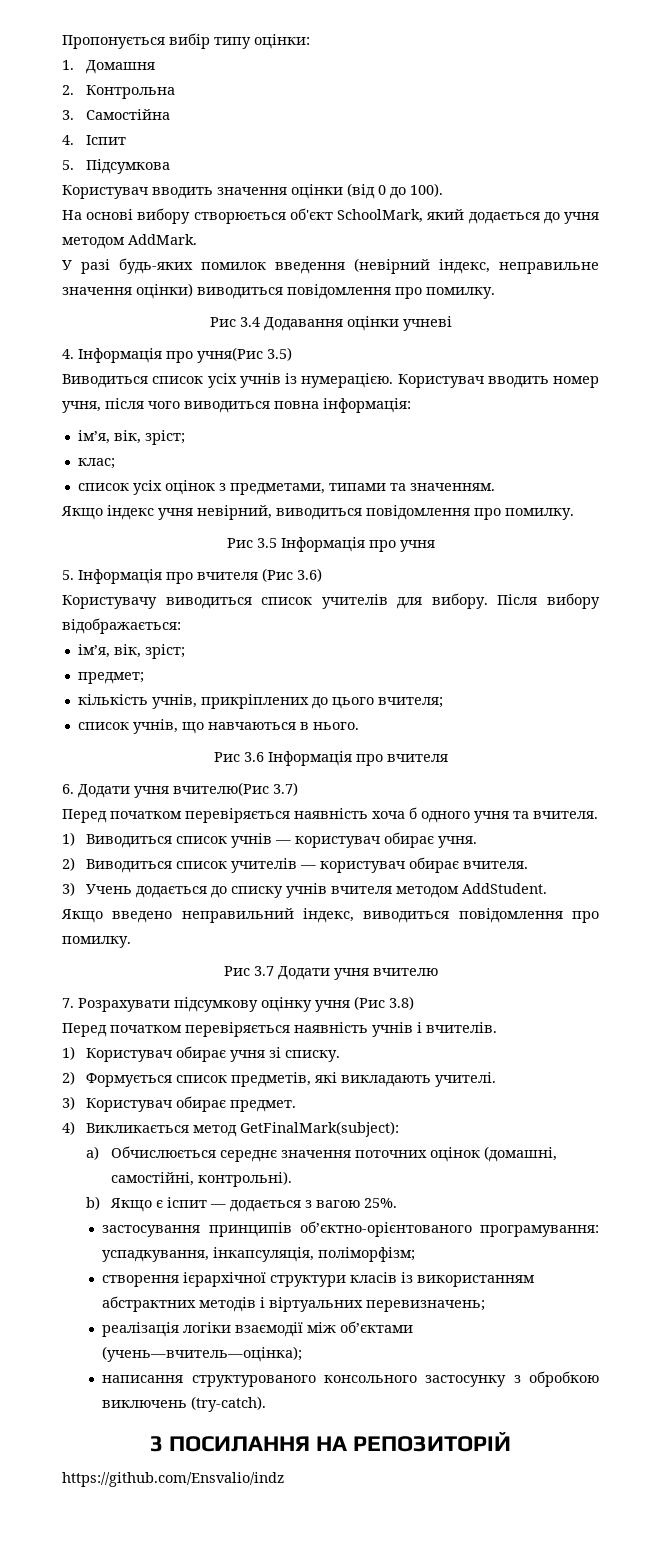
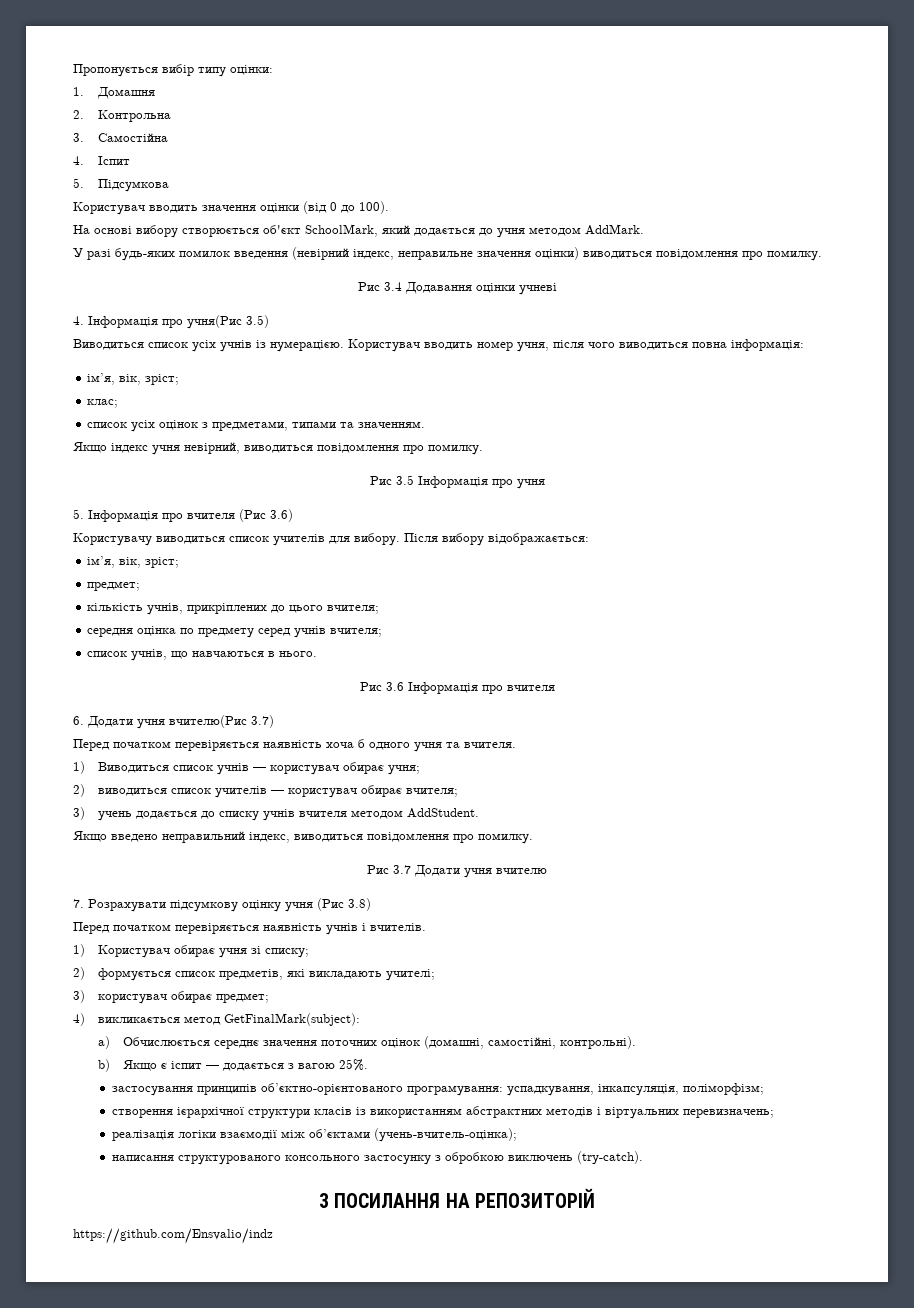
+ середня оцінка по предмету серед учнів вчителя;
- 1) Виводиться список учнів — користувач обирає учня.
- 2) Виводиться список учителів — користувач обирає вчителя.
- 3) Учень додається до списку учнів вчителя методом AddStudent.
+ 1) Виводиться список учнів — користувач обирає учня;
+ 2) виводиться список учителів — користувач обирає вчителя;
+ 3) учень додається до списку учнів вчителя методом AddStudent.
- 1) Користувач обирає учня зі списку.
- 2) Формується список предметів, які викладають учителі.
- 3) Користувач обирає предмет.
+ 1) Користувач обирає учня зі списку;
+ 2) формується список предметів, які викладають учителі;
+ 3) користувач обирає предмет;
- 4) Викликається метод GetFinalMark(subject):
+ 4) викликається метод GetFinalMark(subject):
- реалізація логіки взаємодії між об’єктами (учень—вчитель—оцінка);
+ реалізація логіки взаємодії між об’єктами (учень-вчитель-оцінка);

